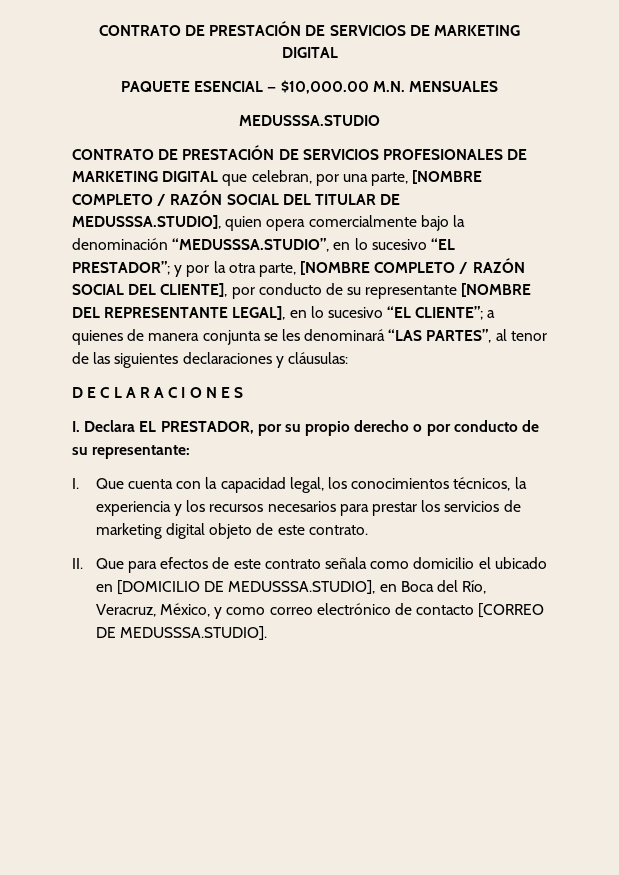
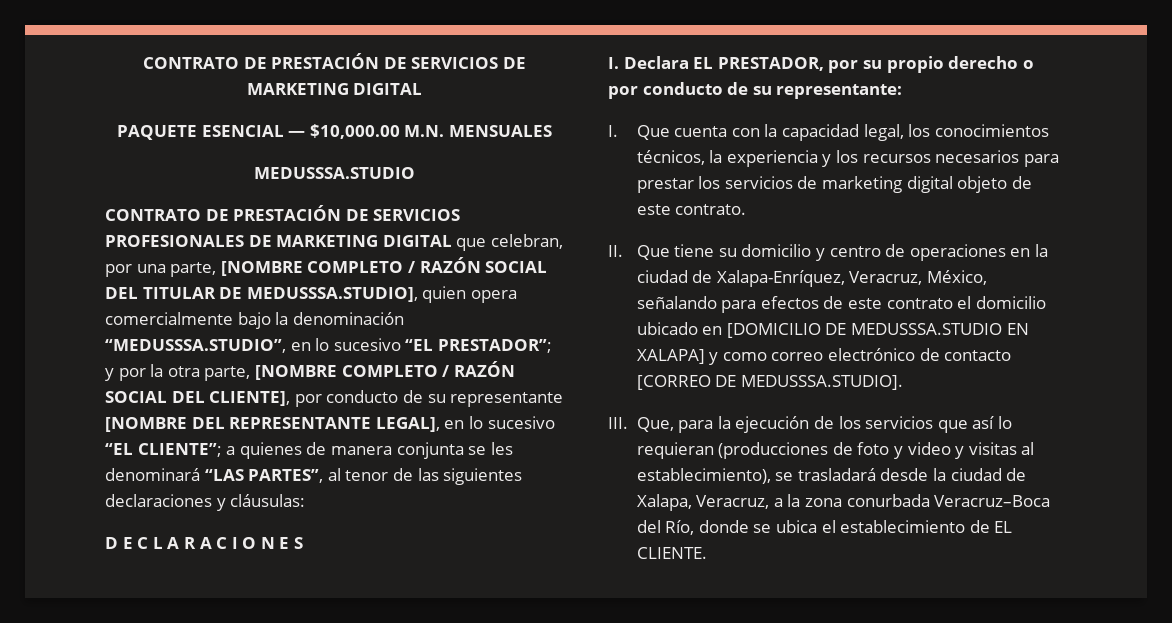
- II. Que para efectos de este contrato señala como domicilio el ubicado en [DOMICILIO DE MEDUSSSA.STUDIO], en Boca del Río, Veracruz, México, y como correo electrónico de contacto [CORREO DE MEDUSSSA.STUDIO].
+ II. Que tiene su domicilio y centro de operaciones en la ciudad de Xalapa-Enríquez, Veracruz, México, señalando para efectos de este contrato el domicilio ubicado en [DOMICILIO DE MEDUSSSA.STUDIO EN XALAPA] y como correo electrónico de contacto [CORREO DE MEDUSSSA.STUDIO].
+ III. Que, para la ejecución de los servicios que así lo requieran (producciones de foto y video y visitas al establecimiento), se trasladará desde la ciudad de Xalapa, Veracruz, a la zona conurbada Veracruz–Boca del Río, donde se ubica el establecimiento de EL CLIENTE.

